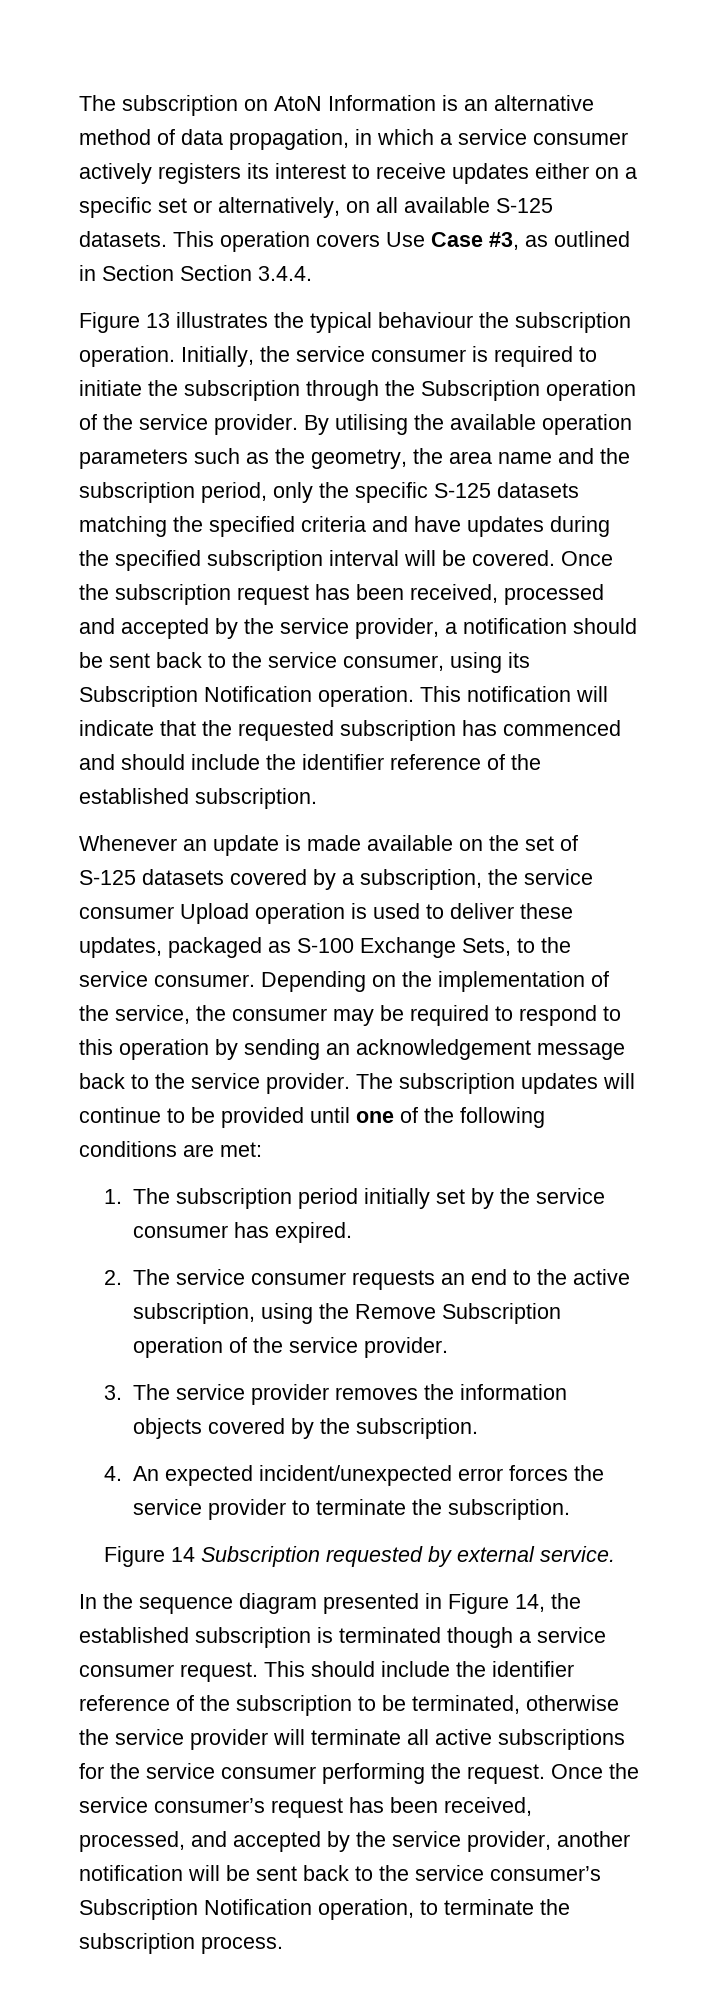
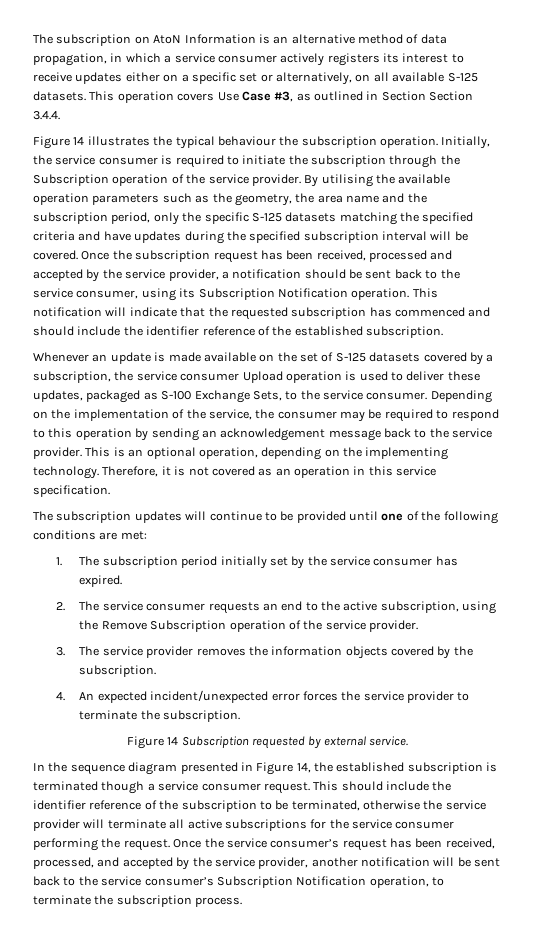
- Figure 13 illustrates the typical behaviour the subscription operation.
+ Figure 14 illustrates the typical behaviour the subscription operation.
- Depending on the implementation of the service, the consumer may be required to respond to this operation by sending an acknowledgement message back to the service provider. The subscription updates will continue to be provided until one of the following conditions are met:
+ Depending on the implementation of the service, the consumer may be required to respond to this operation by sending an acknowledgement message back to the service provider. This is an optional operation, depending on the implementing technology. Therefore, it is not covered as an operation in this service specification.
+ The subscription updates will continue to be provided until one of the following conditions are met:

